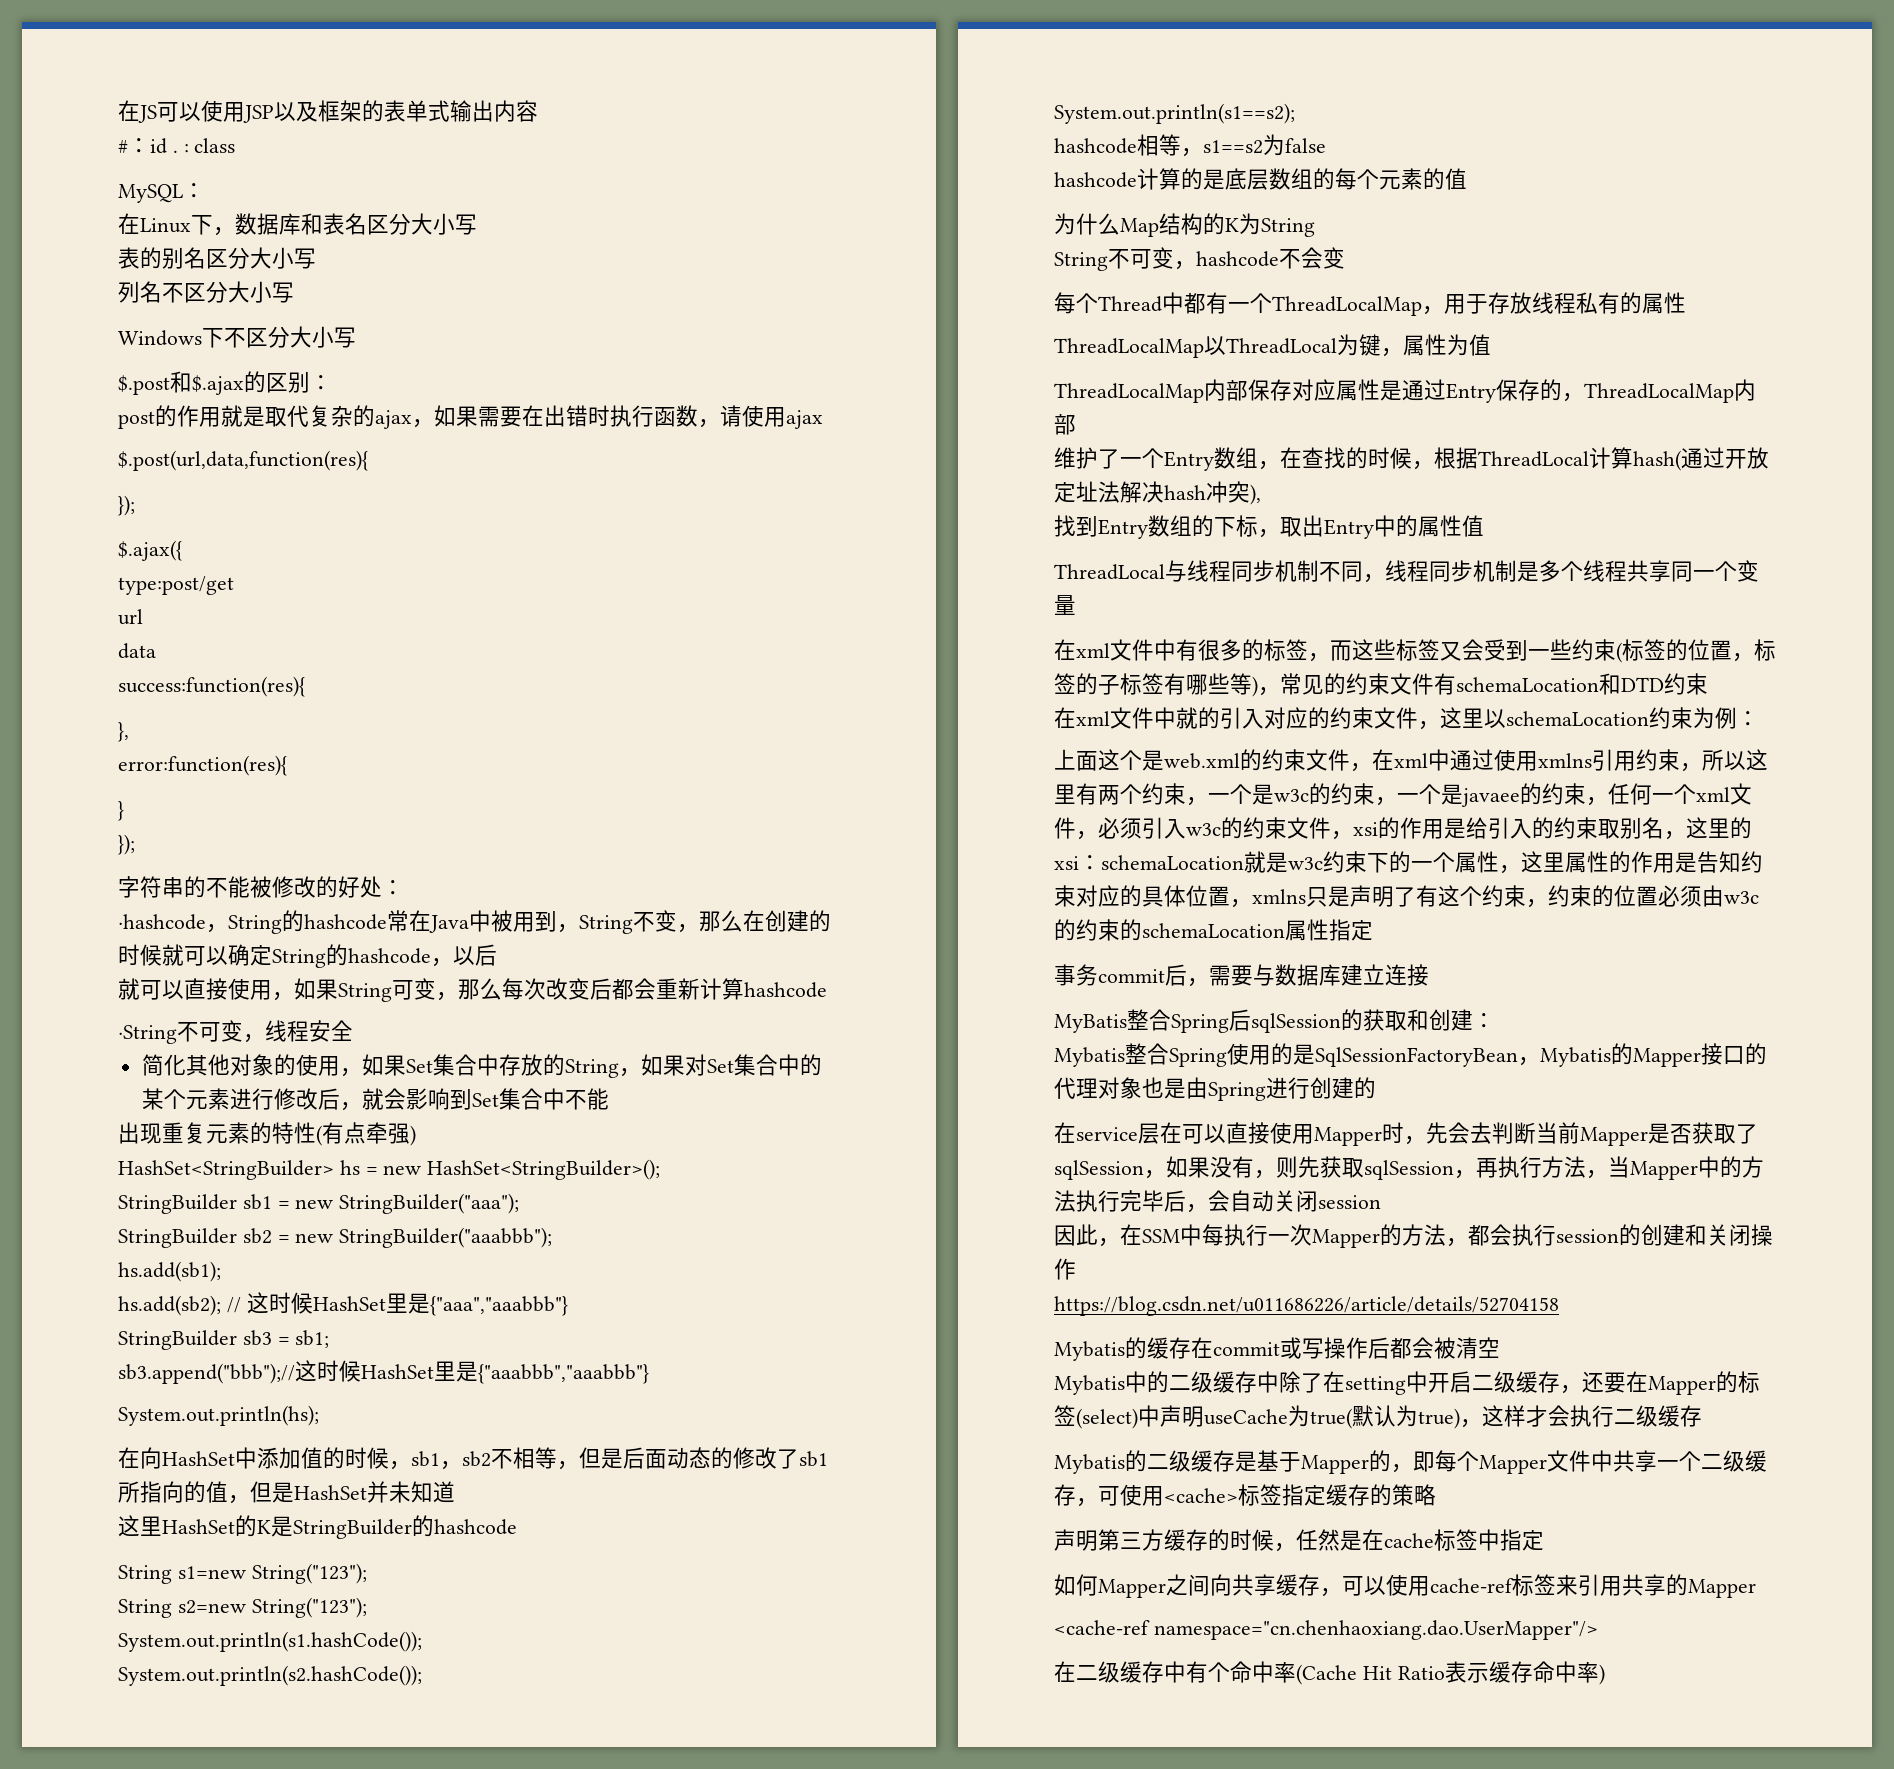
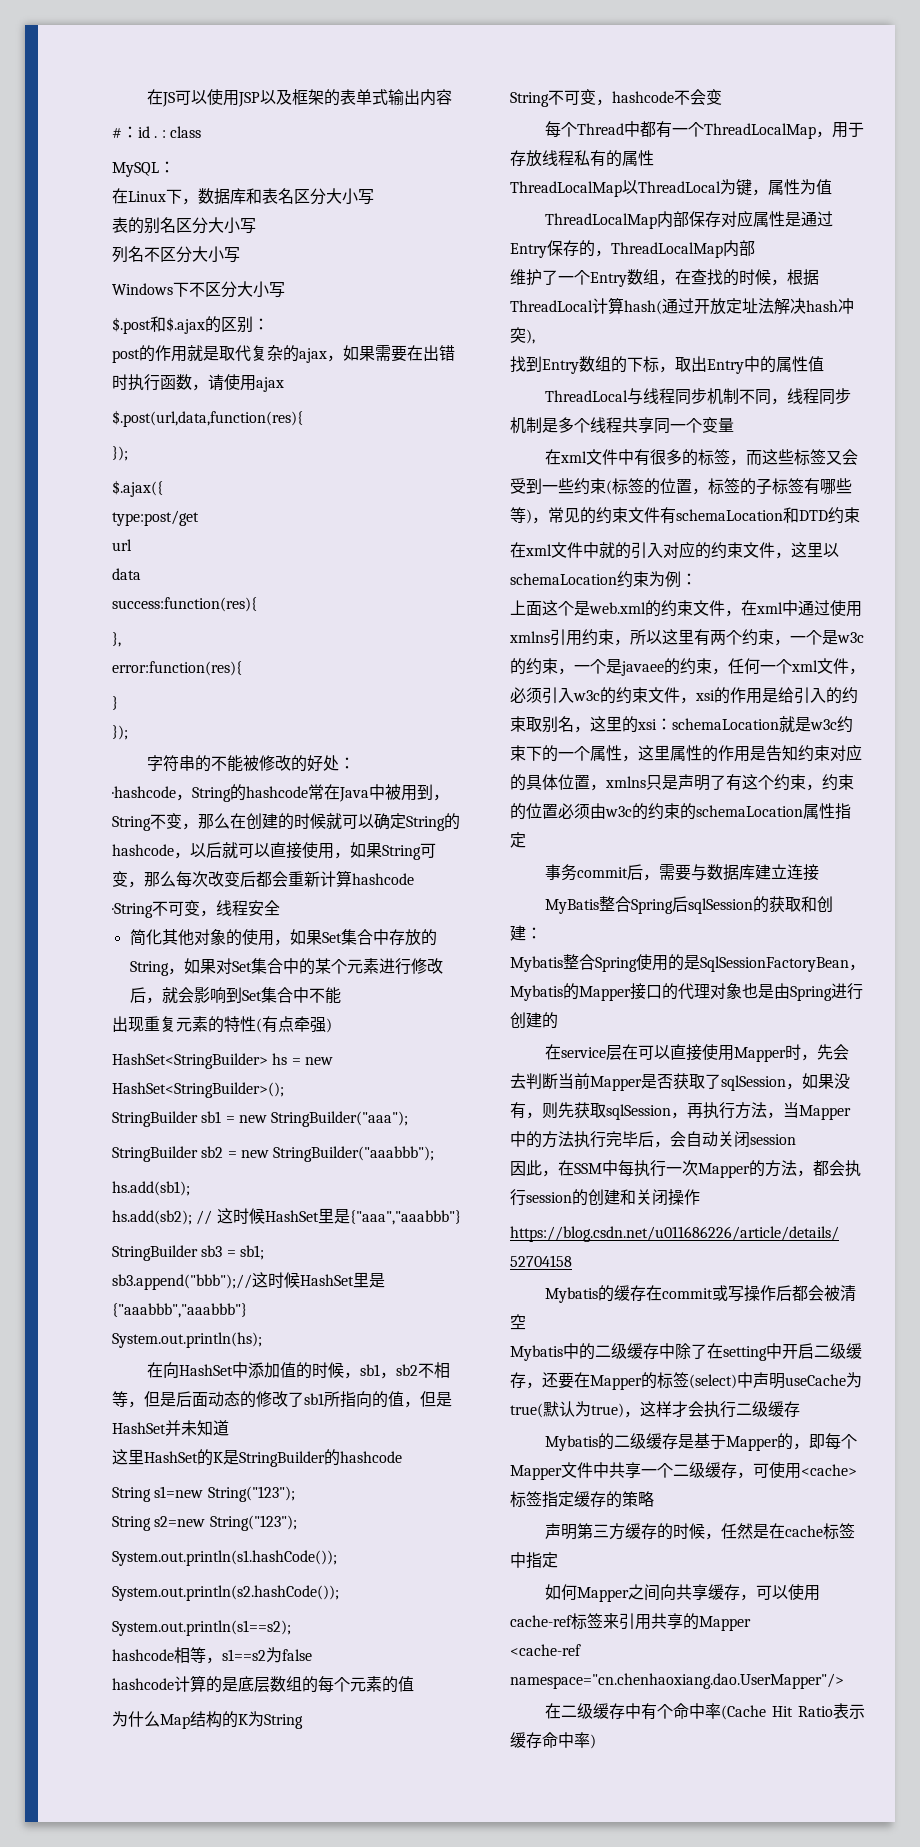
- ·hashcode，String的hashcode常在Java中被用到，String不变，那么在创建的时候就可以确定String的hashcode，以后
- 就可以直接使用，如果String可变，那么每次改变后都会重新计算hashcode
+ ·hashcode，String的hashcode常在Java中被用到，String不变，那么在创建的时候就可以确定String的hashcode，以后就可以直接使用，如果String可变，那么每次改变后都会重新计算hashcode

